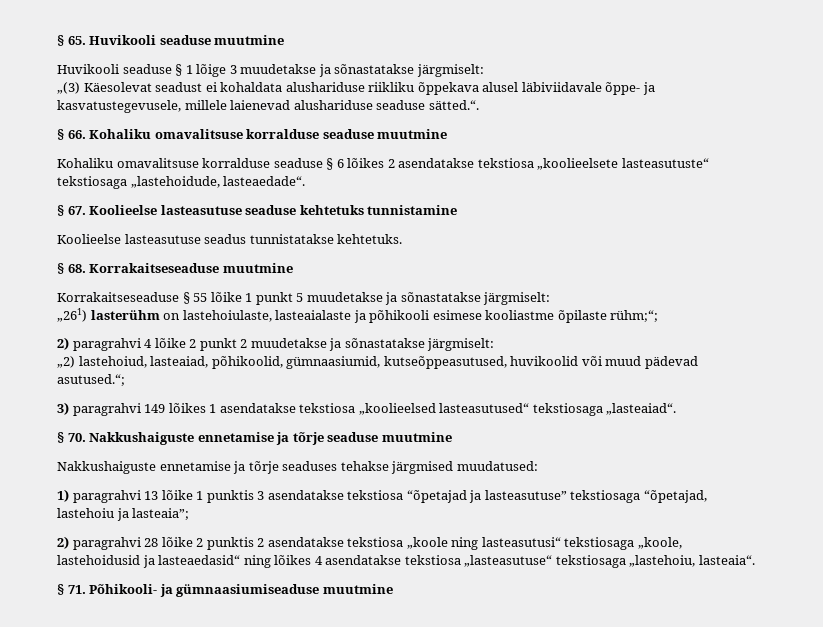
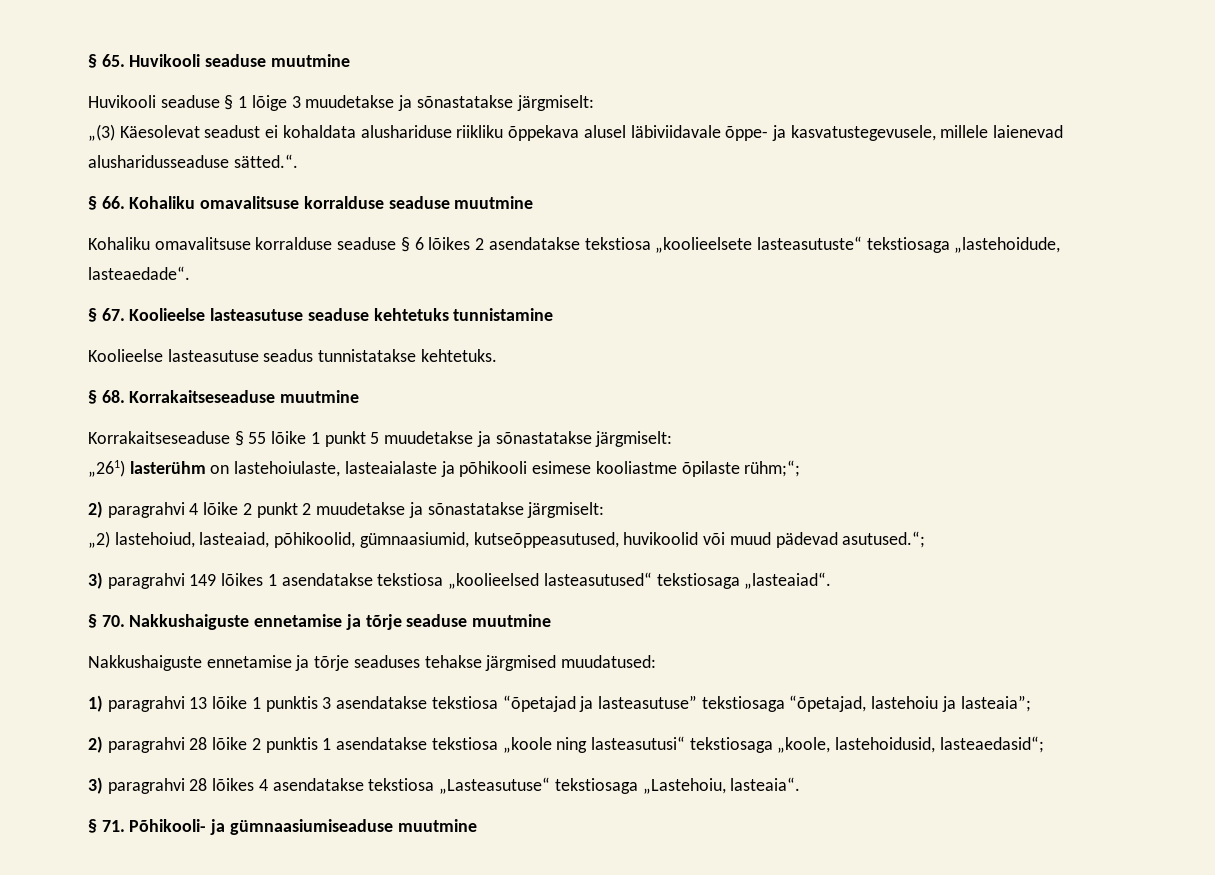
- „(3) Käesolevat seadust ei kohaldata alushariduse riikliku õppekava alusel läbiviidavale õppe- ja kasvatustegevusele, millele laienevad alushariduse seaduse sätted.“.
+ „(3) Käesolevat seadust ei kohaldata alushariduse riikliku õppekava alusel läbiviidavale õppe- ja kasvatustegevusele, millele laienevad alusharidusseaduse sätted.“.
- 2) paragrahvi 28 lõike 2 punktis 2 asendatakse tekstiosa „koole ning lasteasutusi“ tekstiosaga „koole, lastehoidusid ja lasteaedasid“ ning lõikes 4 asendatakse tekstiosa „lasteasutuse“ tekstiosaga „lastehoiu, lasteaia“.
+ 2) paragrahvi 28 lõike 2 punktis 1 asendatakse tekstiosa „koole ning lasteasutusi“ tekstiosaga „koole, lastehoidusid, lasteaedasid“;
+ 3) paragrahvi 28 lõikes 4 asendatakse tekstiosa „Lasteasutuse“ tekstiosaga „Lastehoiu, lasteaia“.

